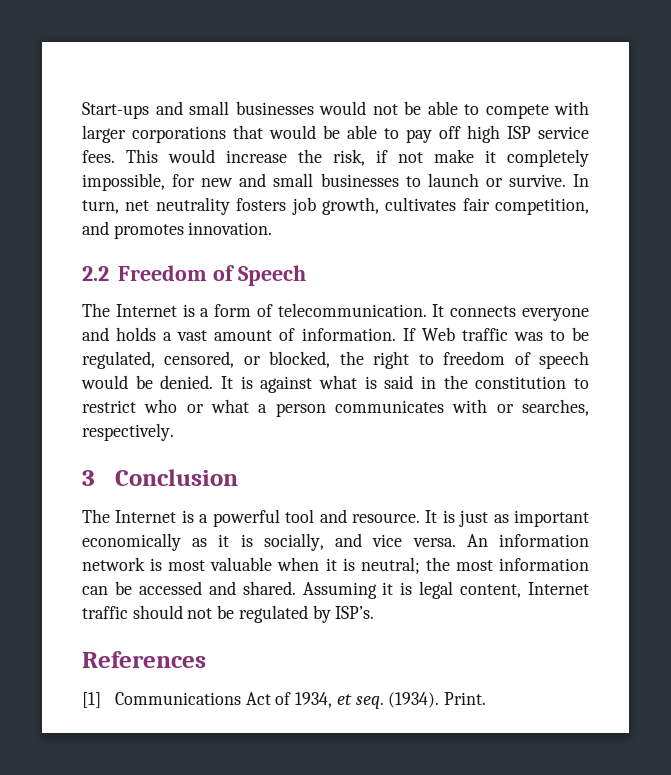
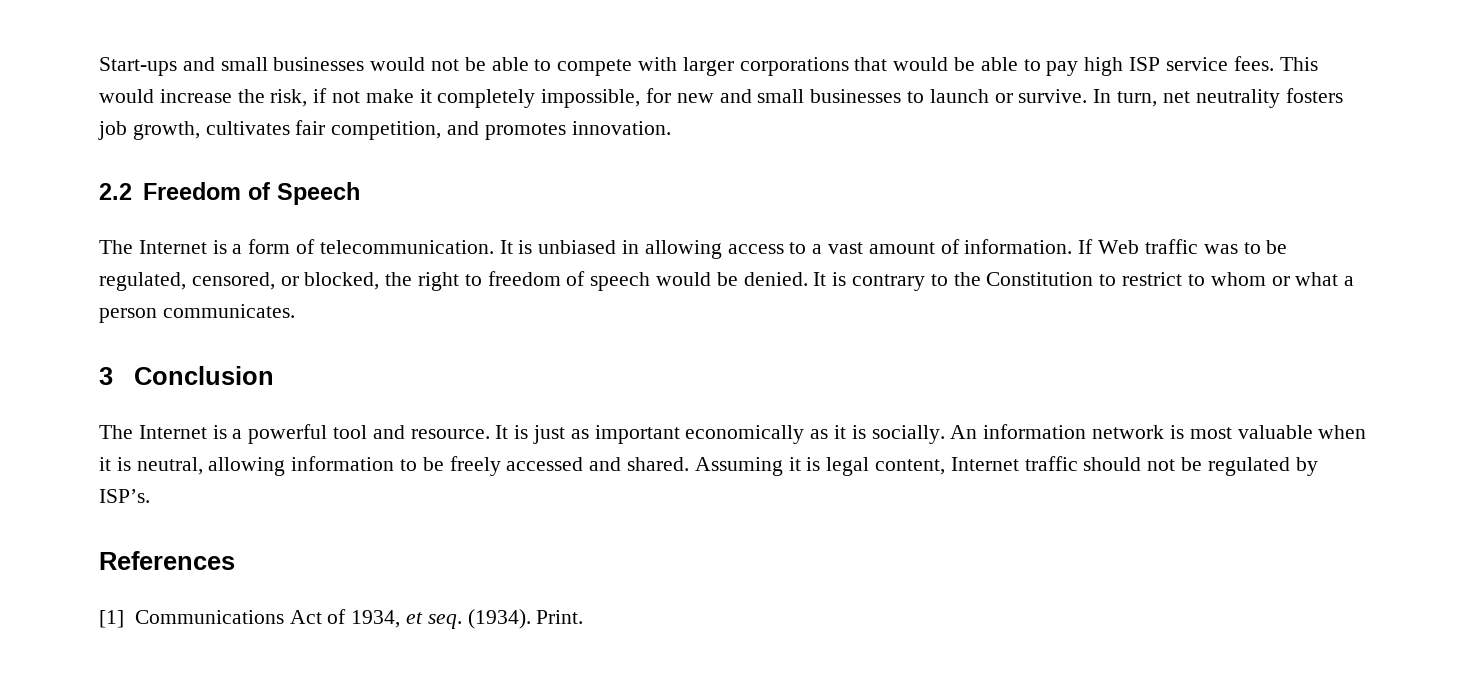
- Start-ups and small businesses would not be able to compete with larger corporations that would be able to pay off high ISP service fees.
+ Start-ups and small businesses would not be able to compete with larger corporations that would be able to pay high ISP service fees.
- It connects everyone and holds a vast amount of information.
+ It is unbiased in allowing access to a vast amount of information.
- It is against what is said in the constitution to restrict who or what a person communicates with or searches, respectively.
+ It is contrary to the Constitution to restrict to whom or what a person communicates.
- It is just as important economically as it is socially, and vice versa.
+ It is just as important economically as it is socially.
- An information network is most valuable when it is neutral; the most information can be accessed and shared.
+ An information network is most valuable when it is neutral, allowing information to be freely accessed and shared.

